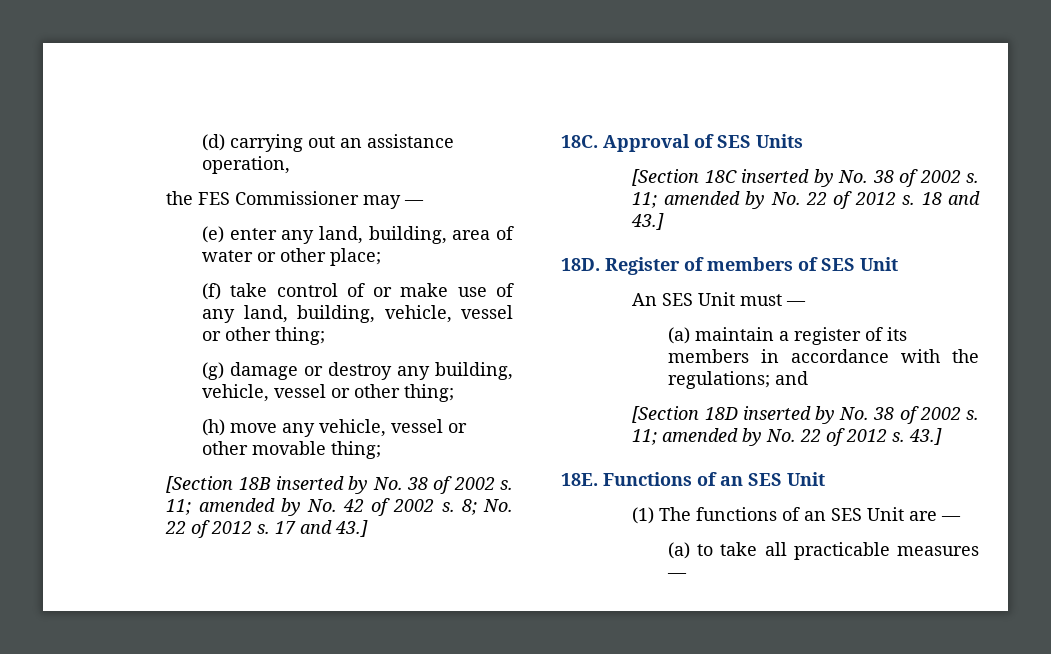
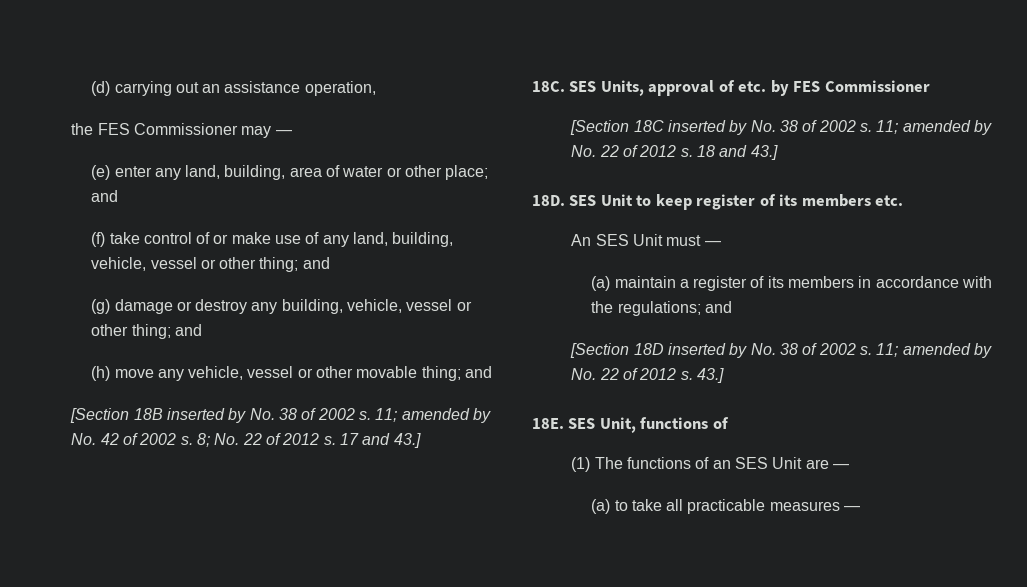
- (e) enter any land, building, area of water or other place;
+ (e) enter any land, building, area of water or other place; and
- (f) take control of or make use of any land, building, vehicle, vessel or other thing;
+ (f) take control of or make use of any land, building, vehicle, vessel or other thing; and
- (g) damage or destroy any building, vehicle, vessel or other thing;
+ (g) damage or destroy any building, vehicle, vessel or other thing; and
- (h) move any vehicle, vessel or other movable thing;
+ (h) move any vehicle, vessel or other movable thing; and
- Approval of SES Units
+ SES Units, approval of etc. by FES Commissioner
- Register of members of SES Unit
+ SES Unit to keep register of its members etc.
- Functions of an SES Unit
+ SES Unit, functions of

